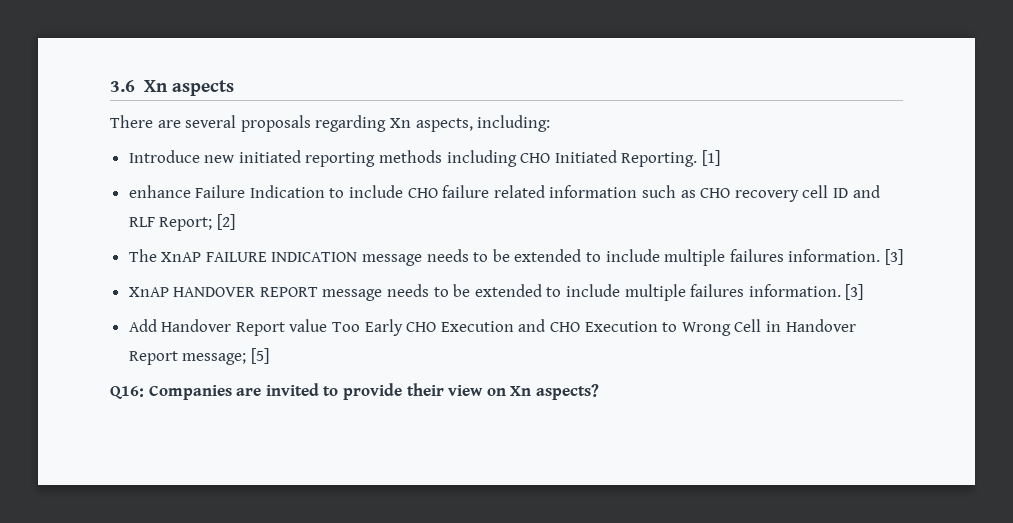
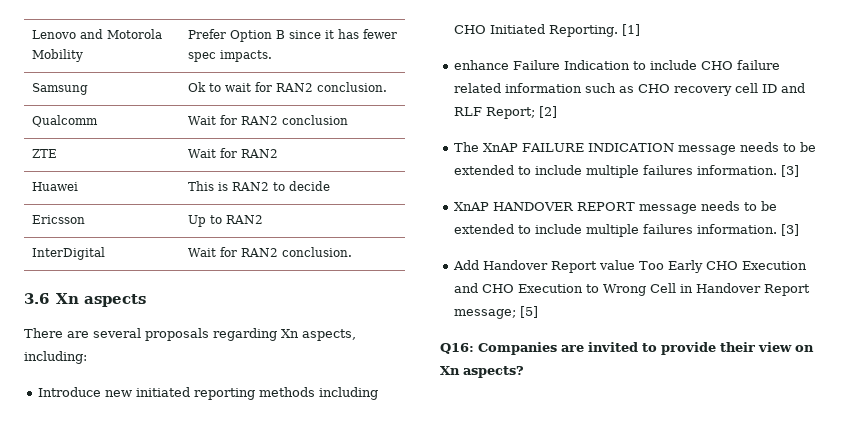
+ Lenovo and Motorola Mobility | Prefer Option B since it has fewer spec impacts.
+ Samsung | Ok to wait for RAN2 conclusion.
+ Qualcomm | Wait for RAN2 conclusion
+ ZTE | Wait for RAN2
+ Huawei | This is RAN2 to decide
+ Ericsson | Up to RAN2
+ InterDigital | Wait for RAN2 conclusion.

